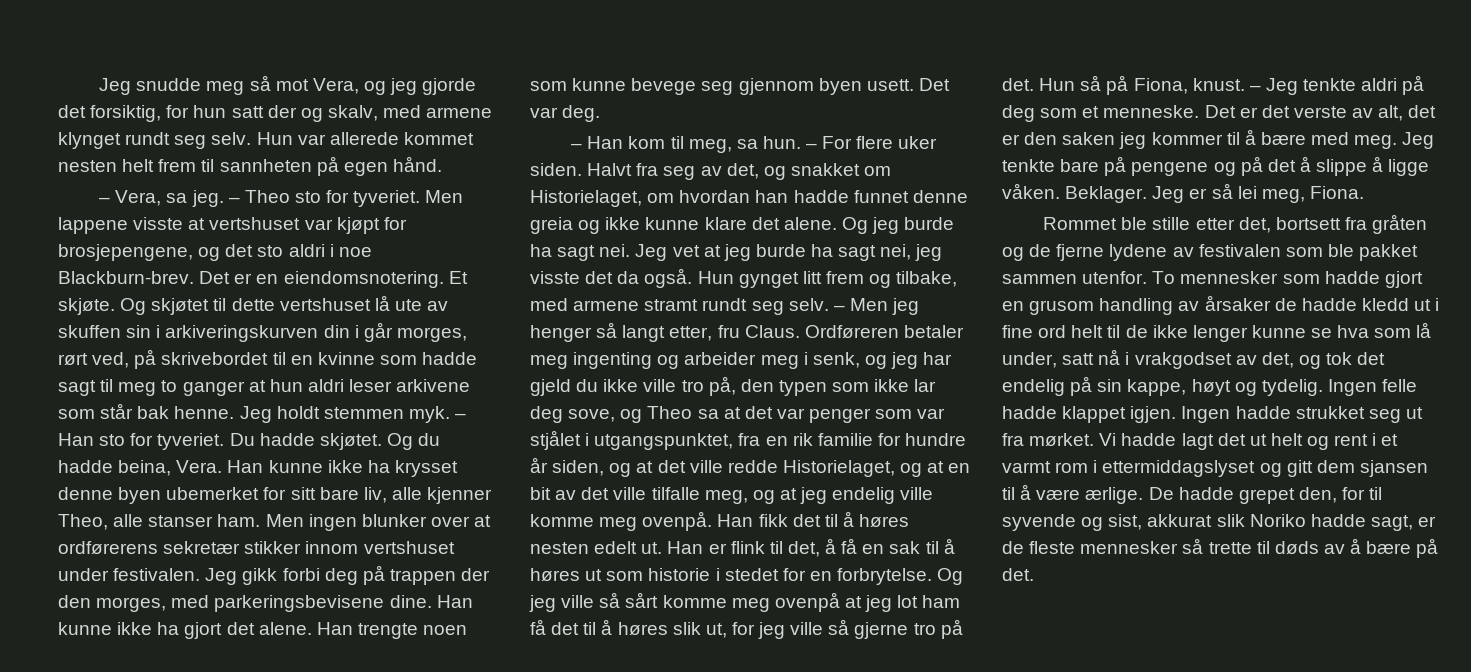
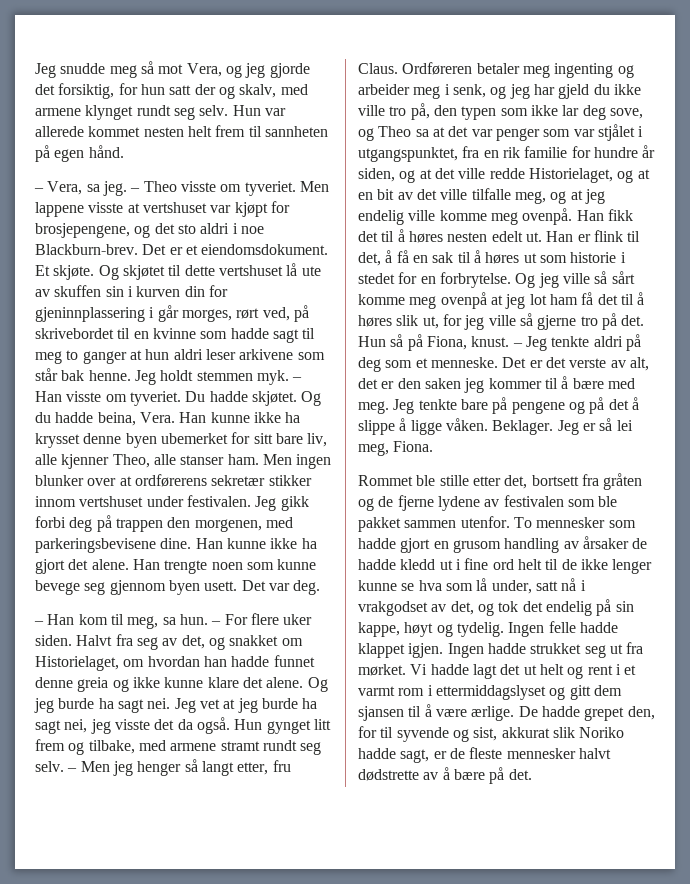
- – Theo sto for tyveriet.
+ – Theo visste om tyveriet.
- Det er en eiendomsnotering.
+ Det er et eiendomsdokument.
- Og skjøtet til dette vertshuset lå ute av skuffen sin i arkiveringskurven din i går morges, rørt ved, på skrivebordet til en kvinne som hadde sagt til meg to ganger at hun aldri leser arkivene som står bak henne.
+ Og skjøtet til dette vertshuset lå ute av skuffen sin i kurven din for gjeninnplassering i går morges, rørt ved, på skrivebordet til en kvinne som hadde sagt til meg to ganger at hun aldri leser arkivene som står bak henne.
- – Han sto for tyveriet.
+ – Han visste om tyveriet.
- Jeg gikk forbi deg på trappen der den morges, med parkeringsbevisene dine.
+ Jeg gikk forbi deg på trappen den morgenen, med parkeringsbevisene dine.
- De hadde grepet den, for til syvende og sist, akkurat slik Noriko hadde sagt, er de fleste mennesker så trette til døds av å bære på det.
+ De hadde grepet den, for til syvende og sist, akkurat slik Noriko hadde sagt, er de fleste mennesker halvt dødstrette av å bære på det.

